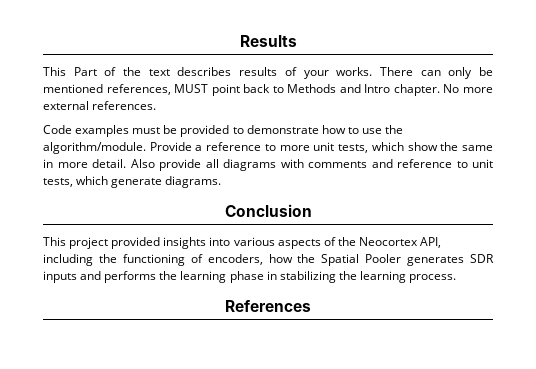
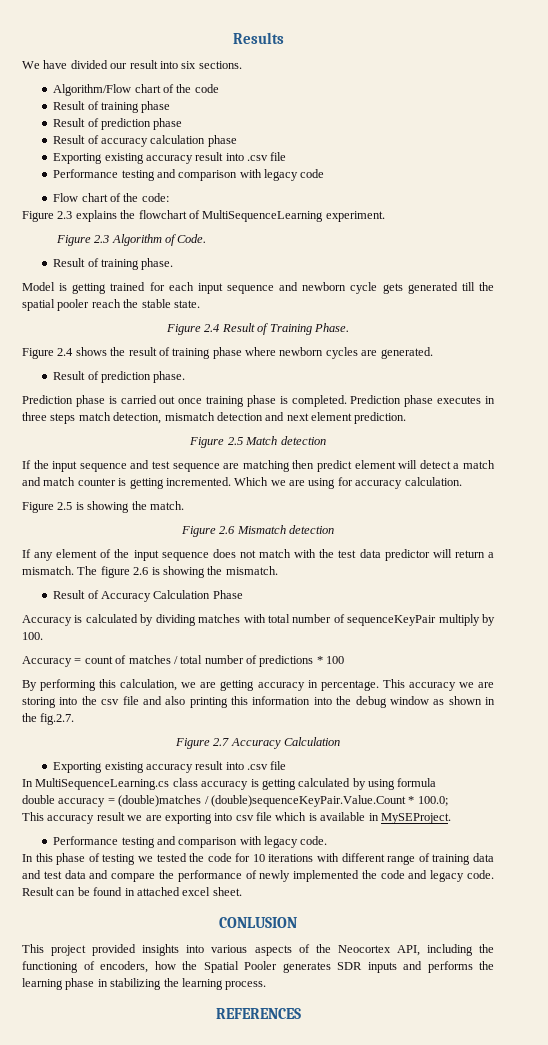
- This Part of the text describes results of your works. There can only be mentioned references, MUST point back to Methods and Intro chapter. No more external references.
- Code examples must be provided to demonstrate how to use the algorithm/module. Provide a reference to more unit tests, which show the same in more detail. Also provide all diagrams with comments and reference to unit tests, which generate diagrams.
- Conclusion
+ We have divided our result into six sections.
+ Algorithm/Flow chart of the code
+ Result of training phase
+ Result of prediction phase
+ Result of accuracy calculation phase
+ Exporting existing accuracy result into .csv file
+ Performance testing and comparison with legacy code
+ Flow chart of the code:
+ Figure 2.3 explains the flowchart of MultiSequenceLearning experiment.
+ Figure 2.3 Algorithm of Code.
+ Result of training phase.
+ Model is getting trained for each input sequence and newborn cycle gets generated till the spatial pooler reach the stable state.
+ Figure 2.4 Result of Training Phase.
+ Figure 2.4 shows the result of training phase where newborn cycles are generated.
+ Result of prediction phase.
+ Prediction phase is carried out once training phase is completed. Prediction phase executes in three steps match detection, mismatch detection and next element prediction.
+ Figure 2.5 Match detection
+ If the input sequence and test sequence are matching then predict element will detect a match and match counter is getting incremented. Which we are using for accuracy calculation.
+ Figure 2.5 is showing the match.
+ Figure 2.6 Mismatch detection
+ If any element of the input sequence does not match with the test data predictor will return a mismatch. The figure 2.6 is showing the mismatch.
+ Result of Accuracy Calculation Phase
+ Accuracy is calculated by dividing matches with total number of sequenceKeyPair multiply by 100.
+ Accuracy = count of matches / total number of predictions * 100
+ By performing this calculation, we are getting accuracy in percentage. This accuracy we are storing into the csv file and also printing this information into the debug window as shown in the fig.2.7.
+ Figure 2.7 Accuracy Calculation
+ Exporting existing accuracy result into .csv file
+ In MultiSequenceLearning.cs class accuracy is getting calculated by using formula
+ double accuracy = (double)matches / (double)sequenceKeyPair.Value.Count * 100.0;
+ This accuracy result we are exporting into csv file which is available in MySEProject.
+ Performance testing and comparison with legacy code.
+ In this phase of testing we tested the code for 10 iterations with different range of training data and test data and compare the performance of newly implemented the code and legacy code. Result can be found in attached excel sheet.
+ CONLUSION
- References
+ REFERENCES

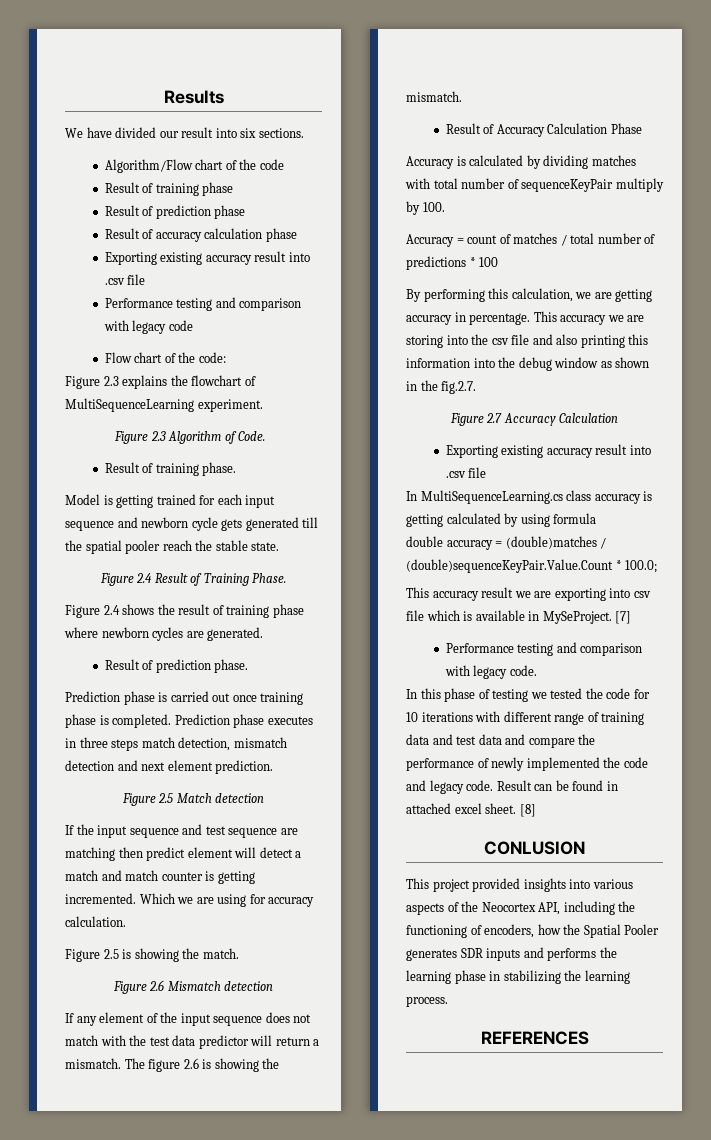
- This accuracy result we are exporting into csv file which is available in MySEProject.
+ This accuracy result we are exporting into csv file which is available in MySeProject. [7]
+ [8]

